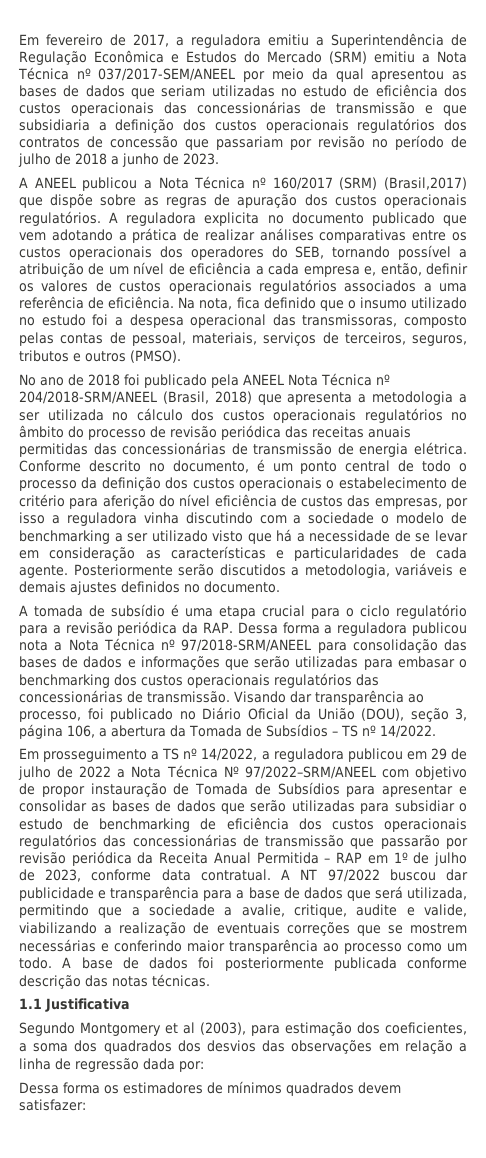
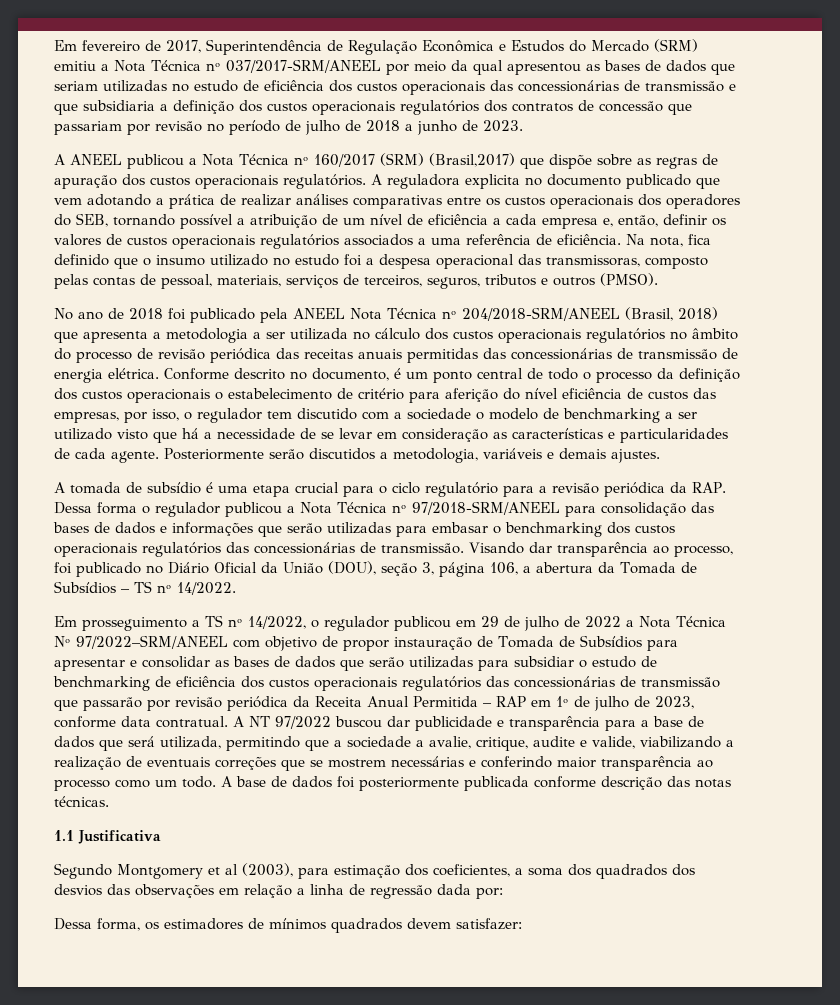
- Em fevereiro de 2017, a reguladora emitiu a Superintendência de Regulação Econômica e Estudos do Mercado (SRM) emitiu a Nota Técnica nº 037/2017-SEM/ANEEL por meio da qual apresentou as bases de dados que seriam utilizadas no estudo de eficiência dos custos operacionais das concessionárias de transmissão e que subsidiaria a definição dos custos operacionais regulatórios dos contratos de concessão que passariam por revisão no período de julho de 2018 a junho de 2023.
+ Em fevereiro de 2017, Superintendência de Regulação Econômica e Estudos do Mercado (SRM) emitiu a Nota Técnica nº 037/2017-SRM/ANEEL por meio da qual apresentou as bases de dados que seriam utilizadas no estudo de eficiência dos custos operacionais das concessionárias de transmissão e que subsidiaria a definição dos custos operacionais regulatórios dos contratos de concessão que passariam por revisão no período de julho de 2018 a junho de 2023.
- Conforme descrito no documento, é um ponto central de todo o processo da definição dos custos operacionais o estabelecimento de critério para aferição do nível eficiência de custos das empresas, por isso a reguladora vinha discutindo com a sociedade o modelo de benchmarking a ser utilizado visto que há a necessidade de se levar em consideração as características e particularidades de cada agente.
+ Conforme descrito no documento, é um ponto central de todo o processo da definição dos custos operacionais o estabelecimento de critério para aferição do nível eficiência de custos das empresas, por isso, o regulador tem discutido com a sociedade o modelo de benchmarking a ser utilizado visto que há a necessidade de se levar em consideração as características e particularidades de cada agente.
- Posteriormente serão discutidos a metodologia, variáveis e demais ajustes definidos no documento.
+ Posteriormente serão discutidos a metodologia, variáveis e demais ajustes.
- A tomada de subsídio é uma etapa crucial para o ciclo regulatório para a revisão periódica da RAP. Dessa forma a reguladora publicou nota a Nota Técnica nº 97/2018-SRM/ANEEL para consolidação das bases de dados e informações que serão utilizadas para embasar o benchmarking dos custos operacionais regulatórios das concessionárias de transmissão.
+ A tomada de subsídio é uma etapa crucial para o ciclo regulatório para a revisão periódica da RAP. Dessa forma o regulador publicou a Nota Técnica nº 97/2018-SRM/ANEEL para consolidação das bases de dados e informações que serão utilizadas para embasar o benchmarking dos custos operacionais regulatórios das concessionárias de transmissão.
- Em prosseguimento a TS nº 14/2022, a reguladora publicou em 29 de julho de 2022 a Nota Técnica Nº 97/2022–SRM/ANEEL com objetivo de propor instauração de Tomada de Subsídios para apresentar e consolidar as bases de dados que serão utilizadas para subsidiar o estudo de benchmarking de eficiência dos custos operacionais regulatórios das concessionárias de transmissão que passarão por revisão periódica da Receita Anual Permitida – RAP em 1º de julho de 2023, conforme data contratual.
+ Em prosseguimento a TS nº 14/2022, o regulador publicou em 29 de julho de 2022 a Nota Técnica Nº 97/2022–SRM/ANEEL com objetivo de propor instauração de Tomada de Subsídios para apresentar e consolidar as bases de dados que serão utilizadas para subsidiar o estudo de benchmarking de eficiência dos custos operacionais regulatórios das concessionárias de transmissão que passarão por revisão periódica da Receita Anual Permitida – RAP em 1º de julho de 2023, conforme data contratual.
- Dessa forma os estimadores de mínimos quadrados devem satisfazer:
+ Dessa forma, os estimadores de mínimos quadrados devem satisfazer:

